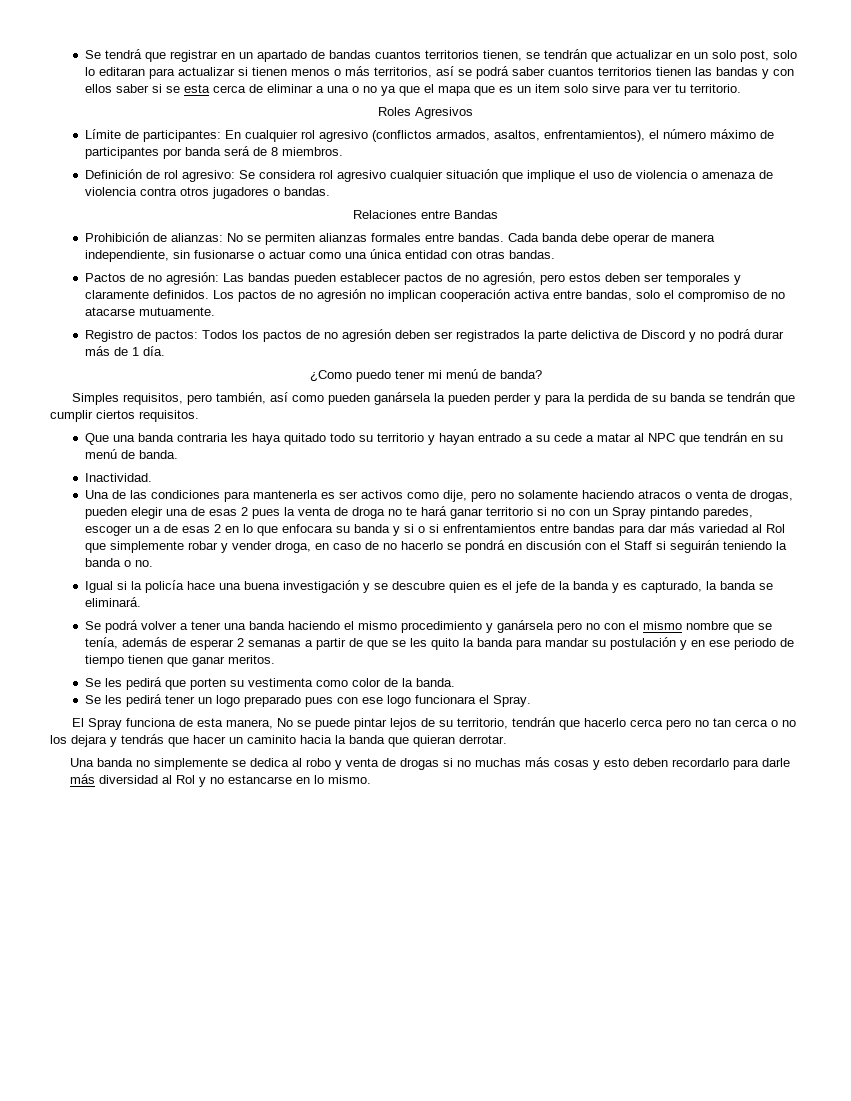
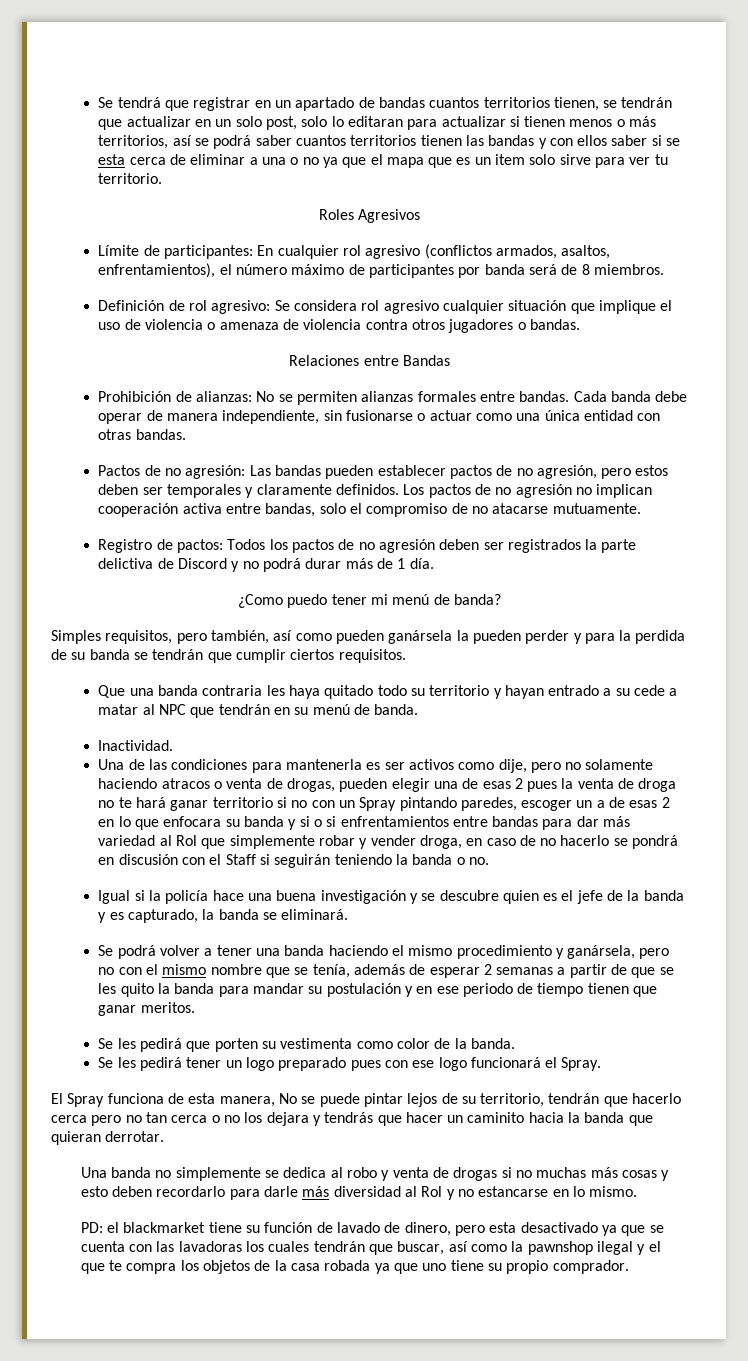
- Se podrá volver a tener una banda haciendo el mismo procedimiento y ganársela pero no con el mismo nombre que se tenía, además de esperar 2 semanas a partir de que se les quito la banda para mandar su postulación y en ese periodo de tiempo tienen que ganar meritos.
+ Se podrá volver a tener una banda haciendo el mismo procedimiento y ganársela, pero no con el mismo nombre que se tenía, además de esperar 2 semanas a partir de que se les quito la banda para mandar su postulación y en ese periodo de tiempo tienen que ganar meritos.
- Se les pedirá tener un logo preparado pues con ese logo funcionara el Spray.
+ Se les pedirá tener un logo preparado pues con ese logo funcionará el Spray.
+ PD: el blackmarket tiene su función de lavado de dinero, pero esta desactivado ya que se cuenta con las lavadoras los cuales tendrán que buscar, así como la pawnshop ilegal y el que te compra los objetos de la casa robada ya que uno tiene su propio comprador.

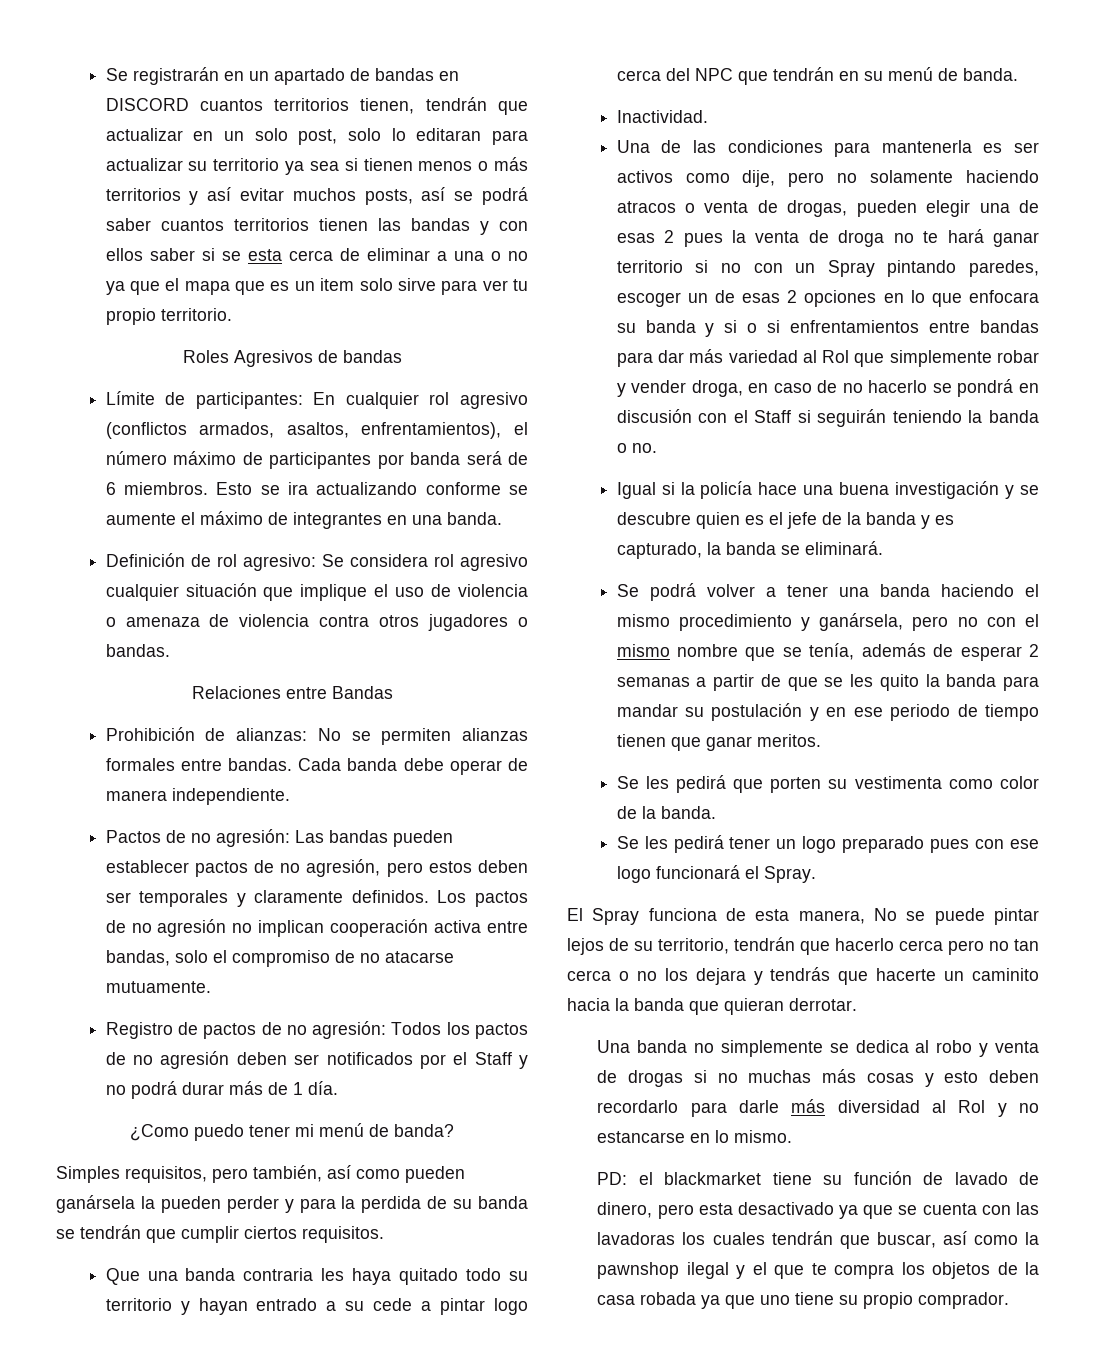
- Se tendrá que registrar en un apartado de bandas cuantos territorios tienen, se tendrán que actualizar en un solo post, solo lo editaran para actualizar si tienen menos o más territorios, así se podrá saber cuantos territorios tienen las bandas y con ellos saber si se esta cerca de eliminar a una o no ya que el mapa que es un item solo sirve para ver tu territorio.
+ Se registrarán en un apartado de bandas en DISCORD cuantos territorios tienen, tendrán que actualizar en un solo post, solo lo editaran para actualizar su territorio ya sea si tienen menos o más territorios y así evitar muchos posts, así se podrá saber cuantos territorios tienen las bandas y con ellos saber si se esta cerca de eliminar a una o no ya que el mapa que es un item solo sirve para ver tu propio territorio.
- Roles Agresivos
+ Roles Agresivos de bandas
- Límite de participantes: En cualquier rol agresivo (conflictos armados, asaltos, enfrentamientos), el número máximo de participantes por banda será de 8 miembros.
+ Límite de participantes: En cualquier rol agresivo (conflictos armados, asaltos, enfrentamientos), el número máximo de participantes por banda será de 6 miembros. Esto se ira actualizando conforme se aumente el máximo de integrantes en una banda.
- Cada banda debe operar de manera independiente, sin fusionarse o actuar como una única entidad con otras bandas.
+ Cada banda debe operar de manera independiente.
- Registro de pactos: Todos los pactos de no agresión deben ser registrados la parte delictiva de Discord y no podrá durar más de 1 día.
+ Registro de pactos de no agresión: Todos los pactos de no agresión deben ser notificados por el Staff y no podrá durar más de 1 día.
- Que una banda contraria les haya quitado todo su territorio y hayan entrado a su cede a matar al NPC que tendrán en su menú de banda.
+ Que una banda contraria les haya quitado todo su territorio y hayan entrado a su cede a pintar logo cerca del NPC que tendrán en su menú de banda.
- Una de las condiciones para mantenerla es ser activos como dije, pero no solamente haciendo atracos o venta de drogas, pueden elegir una de esas 2 pues la venta de droga no te hará ganar territorio si no con un Spray pintando paredes, escoger un a de esas 2 en lo que enfocara su banda y si o si enfrentamientos entre bandas para dar más variedad al Rol que simplemente robar y vender droga, en caso de no hacerlo se pondrá en discusión con el Staff si seguirán teniendo la banda o no.
+ Una de las condiciones para mantenerla es ser activos como dije, pero no solamente haciendo atracos o venta de drogas, pueden elegir una de esas 2 pues la venta de droga no te hará ganar territorio si no con un Spray pintando paredes, escoger un de esas 2 opciones en lo que enfocara su banda y si o si enfrentamientos entre bandas para dar más variedad al Rol que simplemente robar y vender droga, en caso de no hacerlo se pondrá en discusión con el Staff si seguirán teniendo la banda o no.
- El Spray funciona de esta manera, No se puede pintar lejos de su territorio, tendrán que hacerlo cerca pero no tan cerca o no los dejara y tendrás que hacer un caminito hacia la banda que quieran derrotar.
+ El Spray funciona de esta manera, No se puede pintar lejos de su territorio, tendrán que hacerlo cerca pero no tan cerca o no los dejara y tendrás que hacerte un caminito hacia la banda que quieran derrotar.

